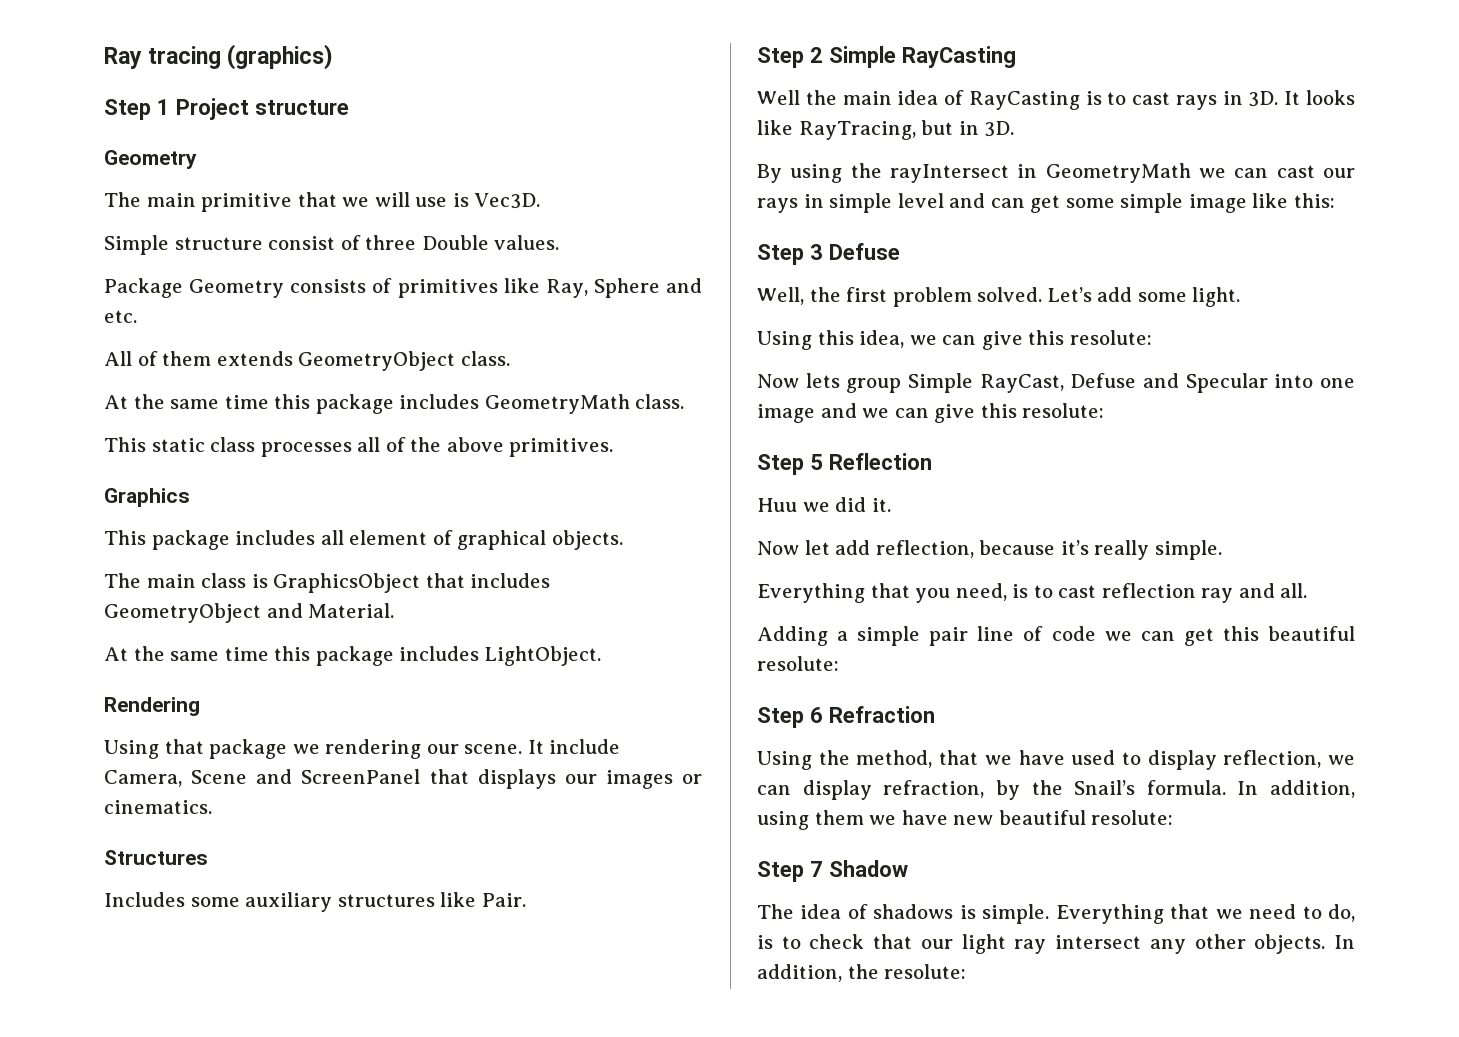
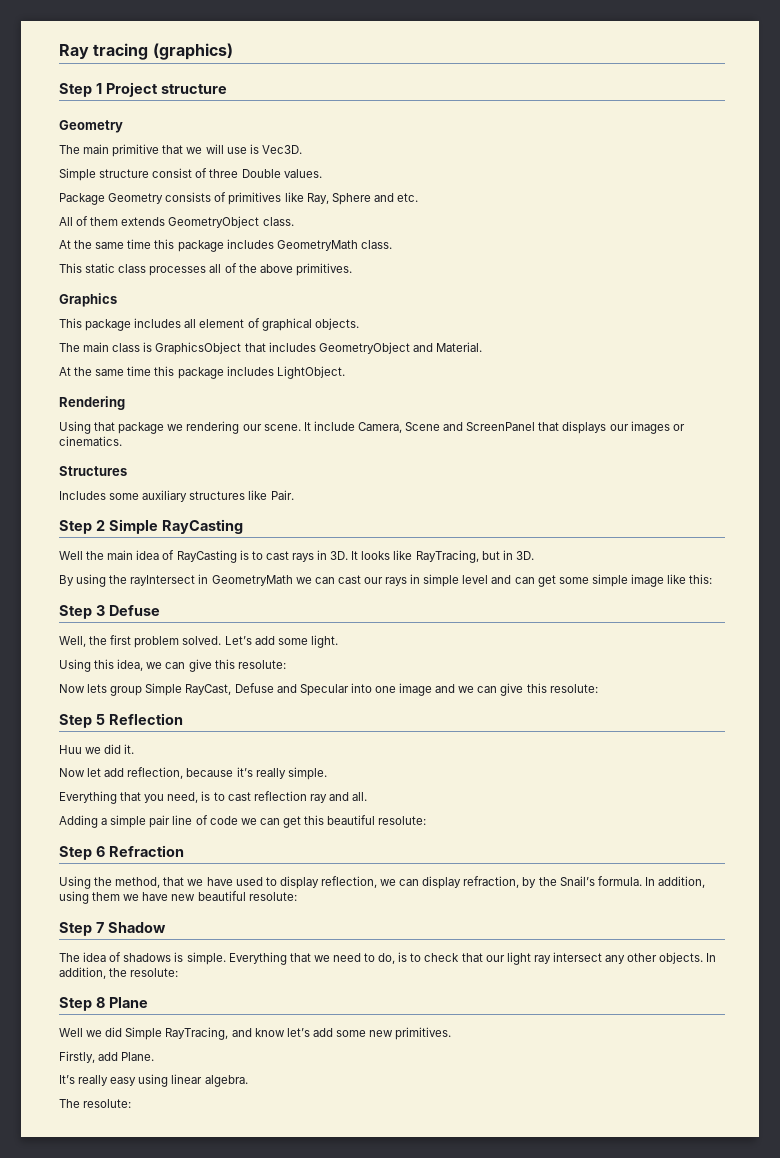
+ Step 8 Plane
+ Well we did Simple RayTracing, and know let’s add some new primitives.
+ Firstly, add Plane.
+ It’s really easy using linear algebra.
+ The resolute:

